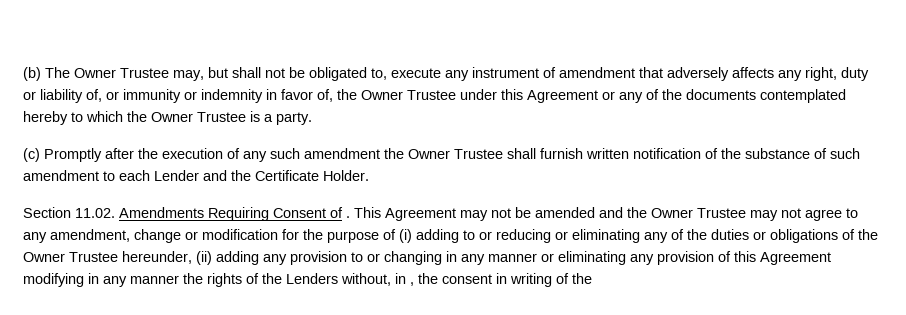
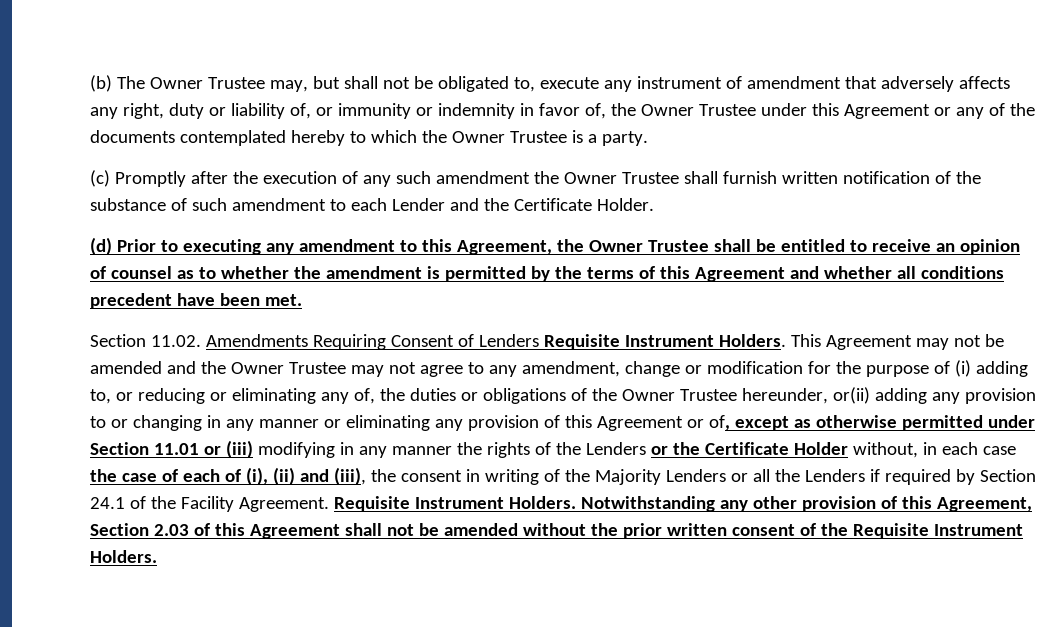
+ (d) Prior to executing any amendment to this Agreement, the Owner Trustee shall be entitled to receive an opinion of counsel as to whether the amendment is permitted by the terms of this Agreement and whether all conditions precedent have been met.
- Section 11.02. Amendments Requiring Consent of .
+ Section 11.02. Amendments Requiring Consent of Lenders Requisite Instrument Holders.
- This Agreement may not be amended and the Owner Trustee may not agree to any amendment, change or modification for the purpose of (i) adding to or reducing or eliminating any of the duties or obligations of the Owner Trustee hereunder, (ii) adding any provision to or changing in any manner or eliminating any provision of this Agreement modifying in any manner the rights of the Lenders without, in , the consent in writing of the
+ This Agreement may not be amended and the Owner Trustee may not agree to any amendment, change or modification for the purpose of (i) adding to, or reducing or eliminating any of, the duties or obligations of the Owner Trustee hereunder, or(ii) adding any provision to or changing in any manner or eliminating any provision of this Agreement or of, except as otherwise permitted under Section 11.01 or (iii) modifying in any manner the rights of the Lenders or the Certificate Holder without, in each case the case of each of (i), (ii) and (iii), the consent in writing of the Majority Lenders or all the Lenders if required by Section 24.1 of the Facility Agreement. Requisite Instrument Holders. Notwithstanding any other provision of this Agreement, Section 2.03 of this Agreement shall not be amended without the prior written consent of the Requisite Instrument Holders.

